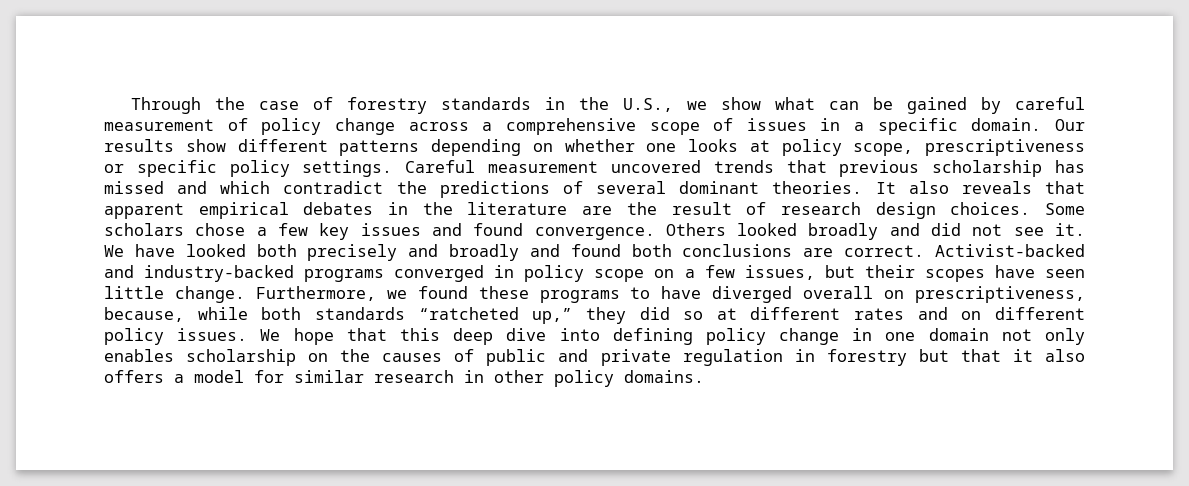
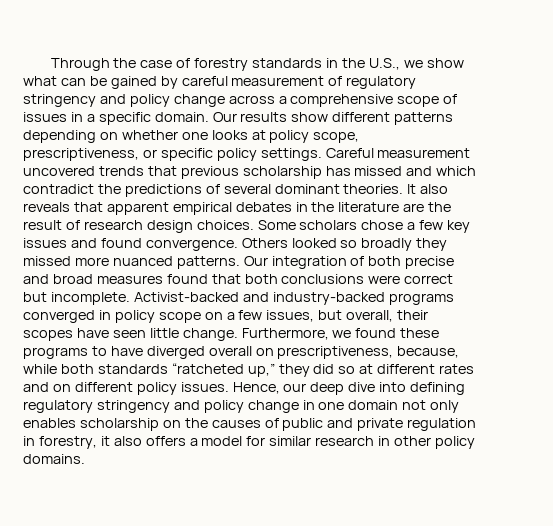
- Through the case of forestry standards in the U.S., we show what can be gained by careful measurement of policy change across a comprehensive scope of issues in a specific domain.
+ Through the case of forestry standards in the U.S., we show what can be gained by careful measurement of regulatory stringency and policy change across a comprehensive scope of issues in a specific domain.
- Our results show different patterns depending on whether one looks at policy scope, prescriptiveness or specific policy settings.
+ Our results show different patterns depending on whether one looks at policy scope, prescriptiveness, or specific policy settings.
- Others looked broadly and did not see it. We have looked both precisely and broadly and found both conclusions are correct.
+ Others looked so broadly they missed more nuanced patterns. Our integration of both precise and broad measures found that both conclusions were correct but incomplete.
- Activist-backed and industry-backed programs converged in policy scope on a few issues, but their scopes have seen little change.
+ Activist-backed and industry-backed programs converged in policy scope on a few issues, but overall, their scopes have seen little change.
- We hope that this deep dive into defining policy change in one domain not only enables scholarship on the causes of public and private regulation in forestry but that it also offers a model for similar research in other policy domains.
+ Hence, our deep dive into defining regulatory stringency and policy change in one domain not only enables scholarship on the causes of public and private regulation in forestry, it also offers a model for similar research in other policy domains.

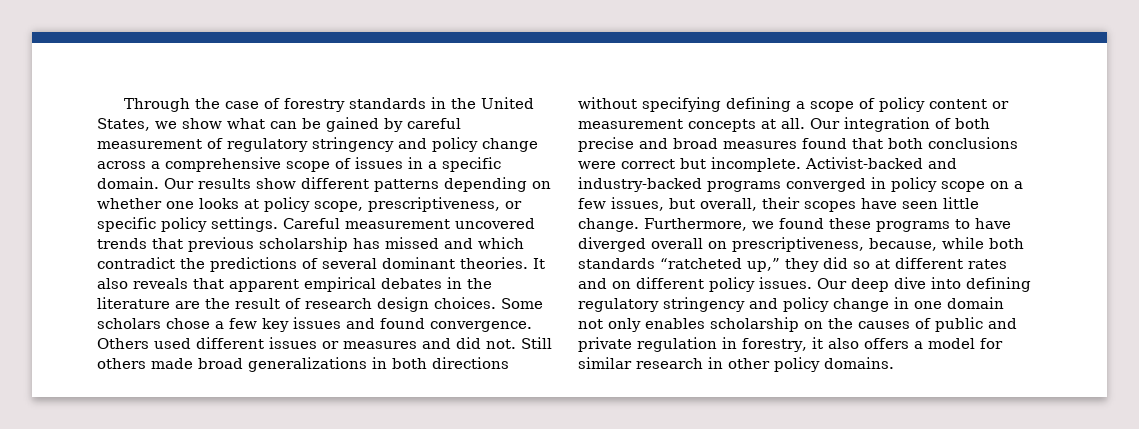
- Through the case of forestry standards in the U.S., we show what can be gained by careful measurement of regulatory stringency and policy change across a comprehensive scope of issues in a specific domain.
+ Through the case of forestry standards in the United States, we show what can be gained by careful measurement of regulatory stringency and policy change across a comprehensive scope of issues in a specific domain.
- Others looked so broadly they missed more nuanced patterns.
+ Others used different issues or measures and did not. Still others made broad generalizations in both directions without specifying defining a scope of policy content or measurement concepts at all.
- Hence, our deep dive into defining regulatory stringency and policy change in one domain not only enables scholarship on the causes of public and private regulation in forestry, it also offers a model for similar research in other policy domains.
+ Our deep dive into defining regulatory stringency and policy change in one domain not only enables scholarship on the causes of public and private regulation in forestry, it also offers a model for similar research in other policy domains.

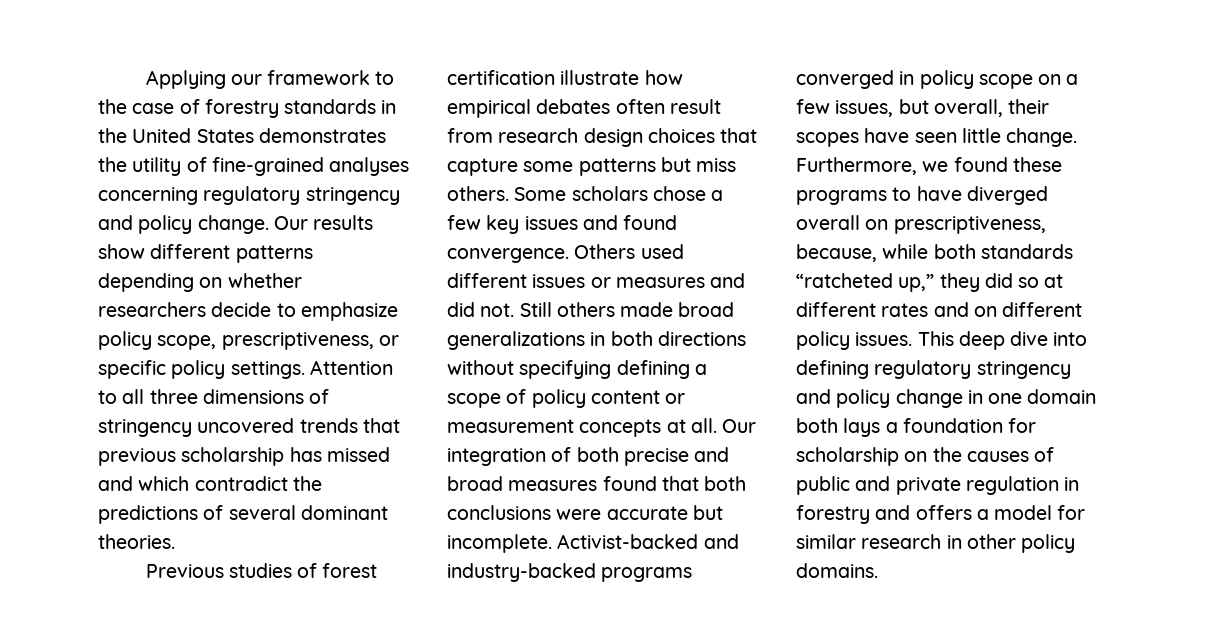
- Through the case of forestry standards in the United States, we show what can be gained by careful measurement of regulatory stringency and policy change across a comprehensive scope of issues in a specific domain.
+ Applying our framework to the case of forestry standards in the United States demonstrates the utility of fine-grained analyses concerning regulatory stringency and policy change.
- Our results show different patterns depending on whether one looks at policy scope, prescriptiveness, or specific policy settings.
+ Our results show different patterns depending on whether researchers decide to emphasize policy scope, prescriptiveness, or specific policy settings.
- Careful measurement uncovered trends that previous scholarship has missed and which contradict the predictions of several dominant theories. It also reveals that apparent empirical debates in the literature are the result of research design choices.
+ Attention to all three dimensions of stringency uncovered trends that previous scholarship has missed and which contradict the predictions of several dominant theories.
+ Previous studies of forest certification illustrate how empirical debates often result from research design choices that capture some patterns but miss others.
- Our integration of both precise and broad measures found that both conclusions were correct but incomplete.
+ Our integration of both precise and broad measures found that both conclusions were accurate but incomplete.
- Our deep dive into defining regulatory stringency and policy change in one domain not only enables scholarship on the causes of public and private regulation in forestry, it also offers a model for similar research in other policy domains.
+ This deep dive into defining regulatory stringency and policy change in one domain both lays a foundation for scholarship on the causes of public and private regulation in forestry and offers a model for similar research in other policy domains.

